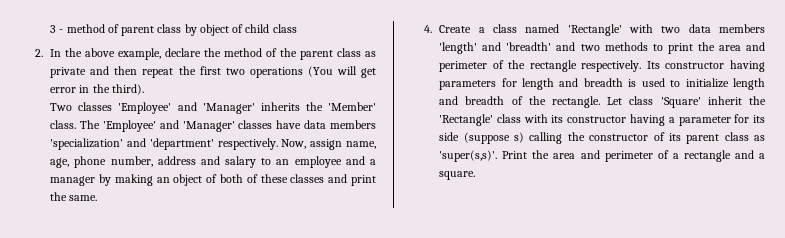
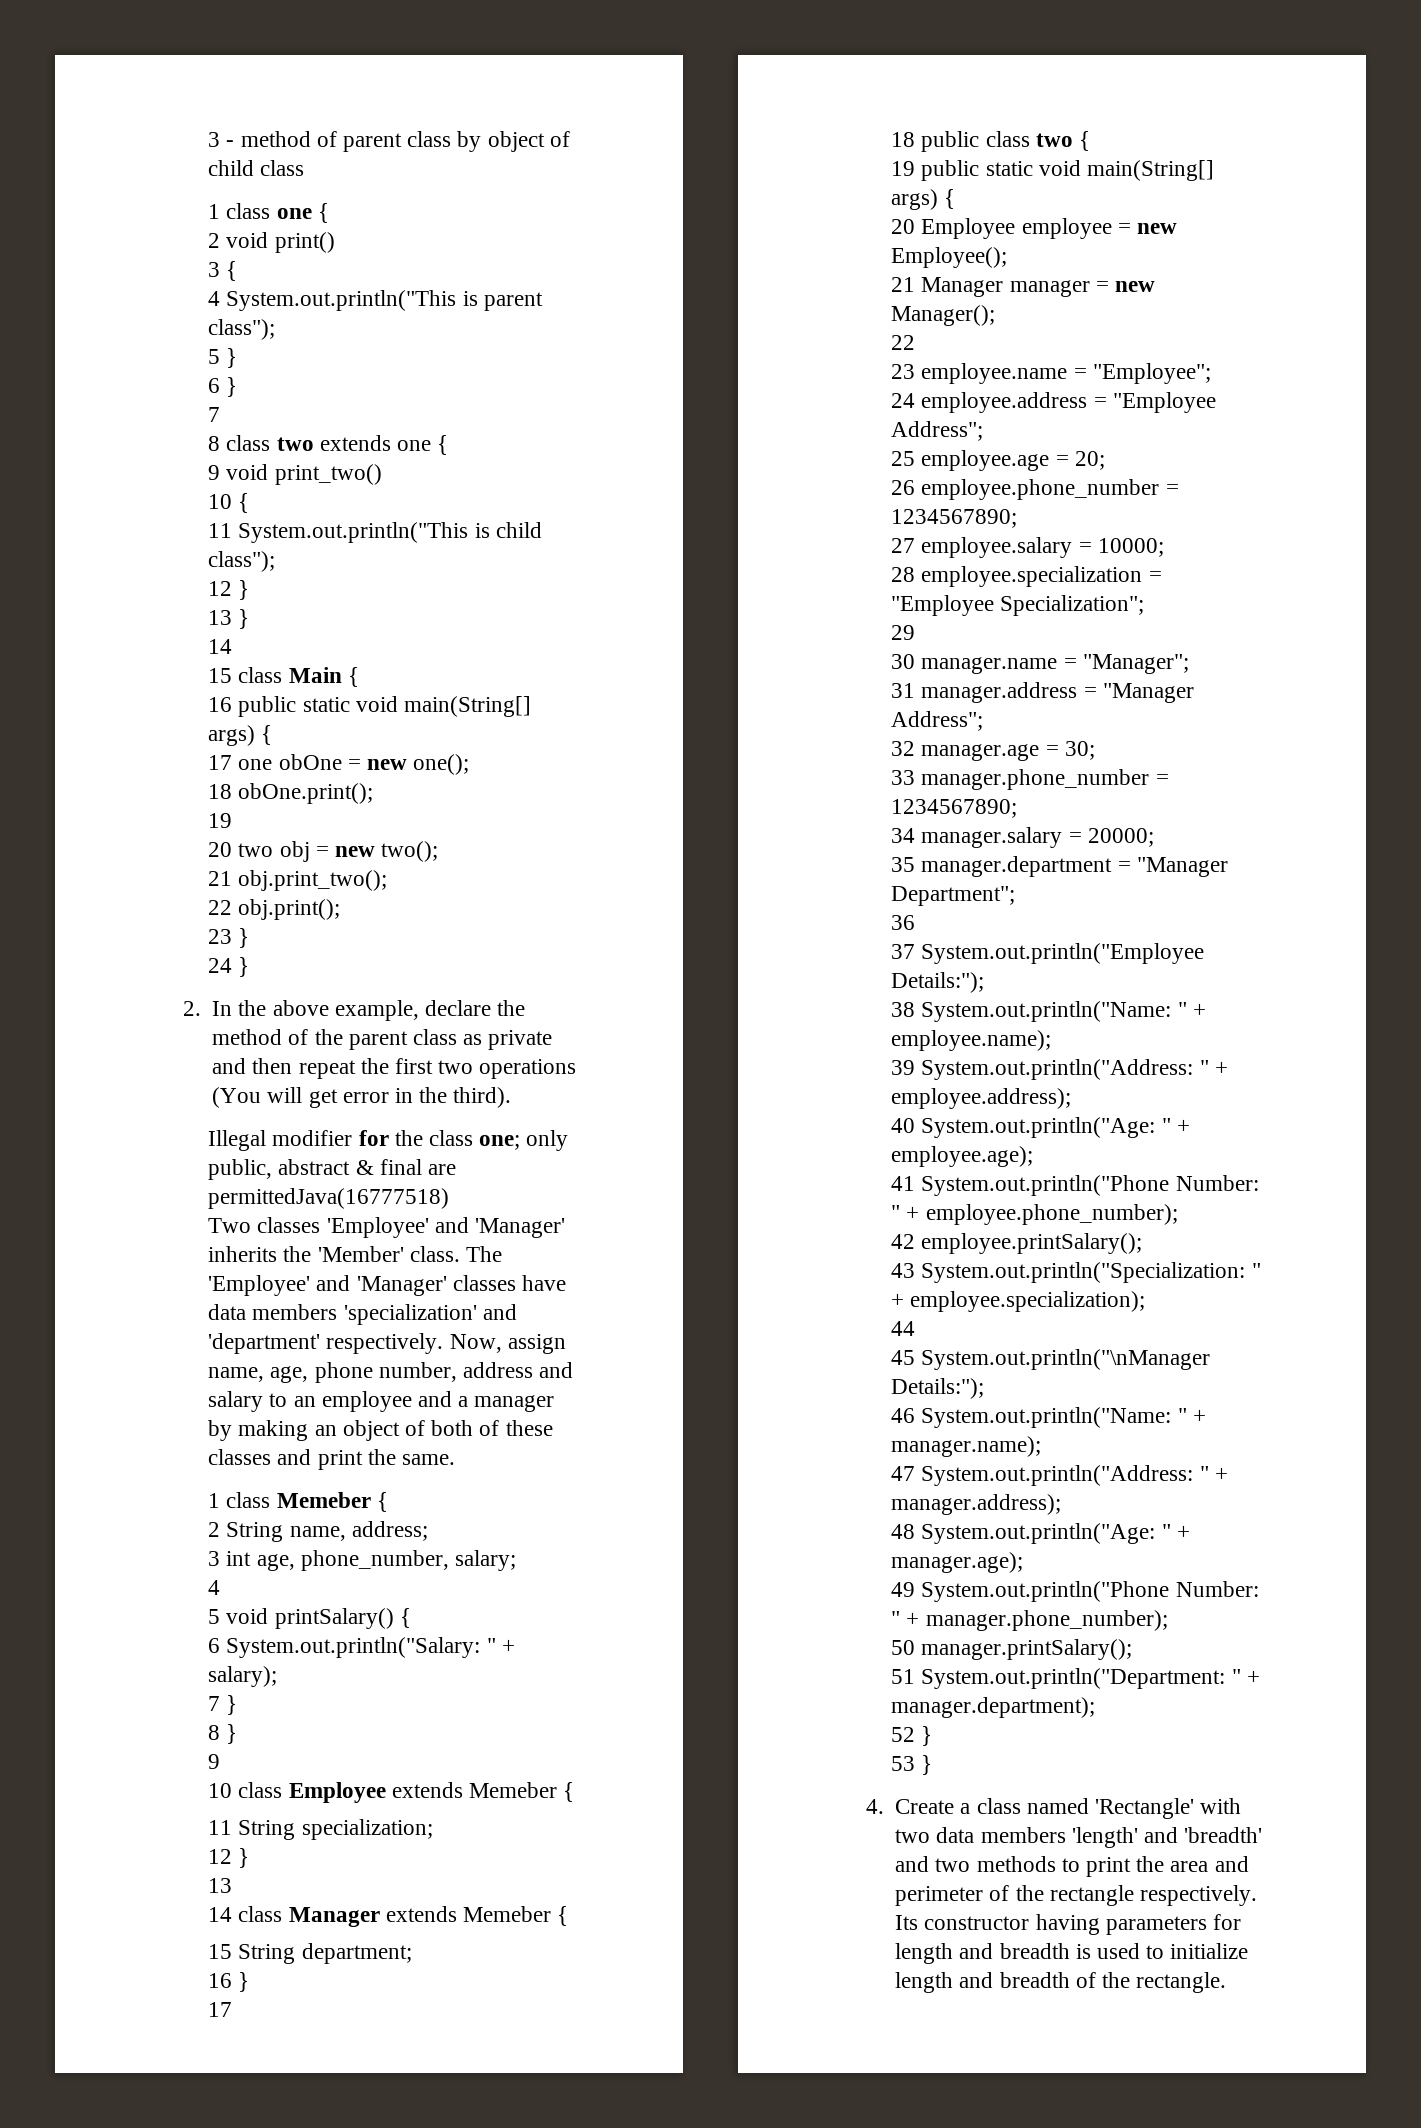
+ 1 class one {
+ 2 void print()
+ 3 {
+ 4 System.out.println("This is parent class");
+ 5 }
+ 6 }
+ 7
+ 8 class two extends one {
+ 9 void print_two()
+ 10 {
+ 11 System.out.println("This is child class");
+ 12 }
+ 13 }
+ 14
+ 15 class Main {
+ 16 public static void main(String[] args) {
+ 17 one obOne = new one();
+ 18 obOne.print();
+ 19
+ 20 two obj = new two();
+ 21 obj.print_two();
+ 22 obj.print();
+ 23 }
+ 24 }
+ Illegal modifier for the class one; only public, abstract & final are permittedJava(16777518)
+ 1 class Memeber {
+ 2 String name, address;
+ 3 int age, phone_number, salary;
+ 4
+ 5 void printSalary() {
+ 6 System.out.println("Salary: " + salary);
+ 7 }
+ 8 }
+ 9
+ 10 class Employee extends Memeber {
+ 11 String specialization;
+ 12 }
+ 13
+ 14 class Manager extends Memeber {
+ 15 String department;
+ 16 }
+ 17
+ 18 public class two {
+ 19 public static void main(String[] args) {
+ 20 Employee employee = new Employee();
+ 21 Manager manager = new Manager();
+ 22
+ 23 employee.name = "Employee";
+ 24 employee.address = "Employee Address";
+ 25 employee.age = 20;
+ 26 employee.phone_number = 1234567890;
+ 27 employee.salary = 10000;
+ 28 employee.specialization = "Employee Specialization";
+ 29
+ 30 manager.name = "Manager";
+ 31 manager.address = "Manager Address";
+ 32 manager.age = 30;
+ 33 manager.phone_number = 1234567890;
+ 34 manager.salary = 20000;
+ 35 manager.department = "Manager Department";
+ 36
+ 37 System.out.println("Employee Details:");
+ 38 System.out.println("Name: " + employee.name);
+ 39 System.out.println("Address: " + employee.address);
+ 40 System.out.println("Age: " + employee.age);
+ 41 System.out.println("Phone Number: " + employee.phone_number);
+ 42 employee.printSalary();
+ 43 System.out.println("Specialization: " + employee.specialization);
+ 44
+ 45 System.out.println("\nManager Details:");
+ 46 System.out.println("Name: " + manager.name);
+ 47 System.out.println("Address: " + manager.address);
+ 48 System.out.println("Age: " + manager.age);
+ 49 System.out.println("Phone Number: " + manager.phone_number);
+ 50 manager.printSalary();
+ 51 System.out.println("Department: " + manager.department);
+ 52 }
+ 53 }
- Let class 'Square' inherit the 'Rectangle' class with its constructor having a parameter for its side (suppose s) calling the constructor of its parent class as 'super(s,s)'. Print the area and perimeter of a rectangle and a square.

